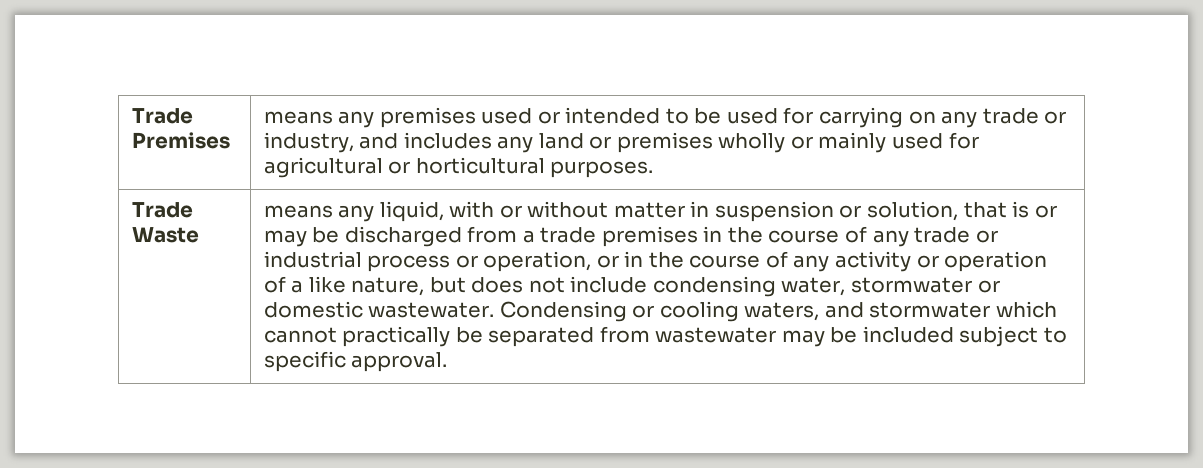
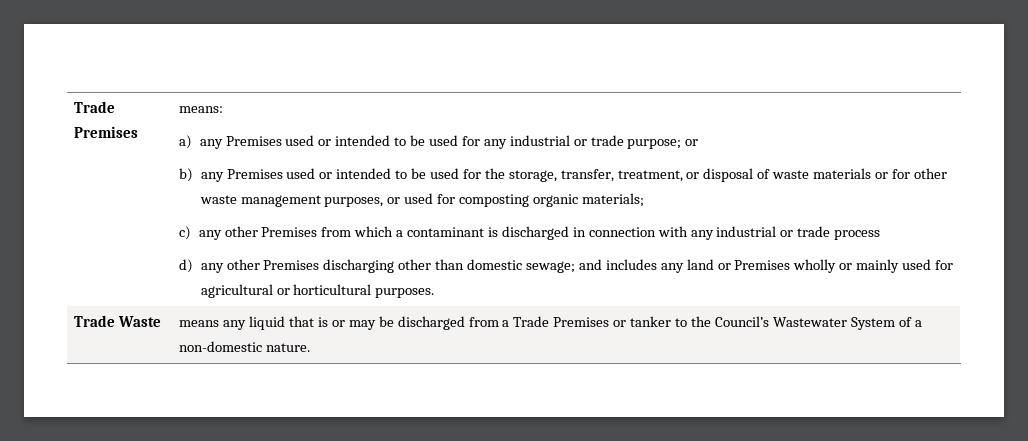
- means any premises used or intended to be used for carrying on any trade or industry, and includes any land or premises wholly or mainly used for agricultural or horticultural purposes.
+ means:
+ a) any Premises used or intended to be used for any industrial or trade purpose; or
+ b) any Premises used or intended to be used for the storage, transfer, treatment, or disposal of waste materials or for other waste management purposes, or used for composting organic materials;
+ c) any other Premises from which a contaminant is discharged in connection with any industrial or trade process
+ d) any other Premises discharging other than domestic sewage; and includes any land or Premises wholly or mainly used for agricultural or horticultural purposes.
- means any liquid, with or without matter in suspension or solution, that is or may be discharged from a trade premises in the course of any trade or industrial process or operation, or in the course of any activity or operation of a like nature, but does not include condensing water, stormwater or domestic wastewater. Condensing or cooling waters, and stormwater which cannot practically be separated from wastewater may be included subject to specific approval.
+ means any liquid that is or may be discharged from a Trade Premises or tanker to the Council’s Wastewater System of a non-domestic nature.

